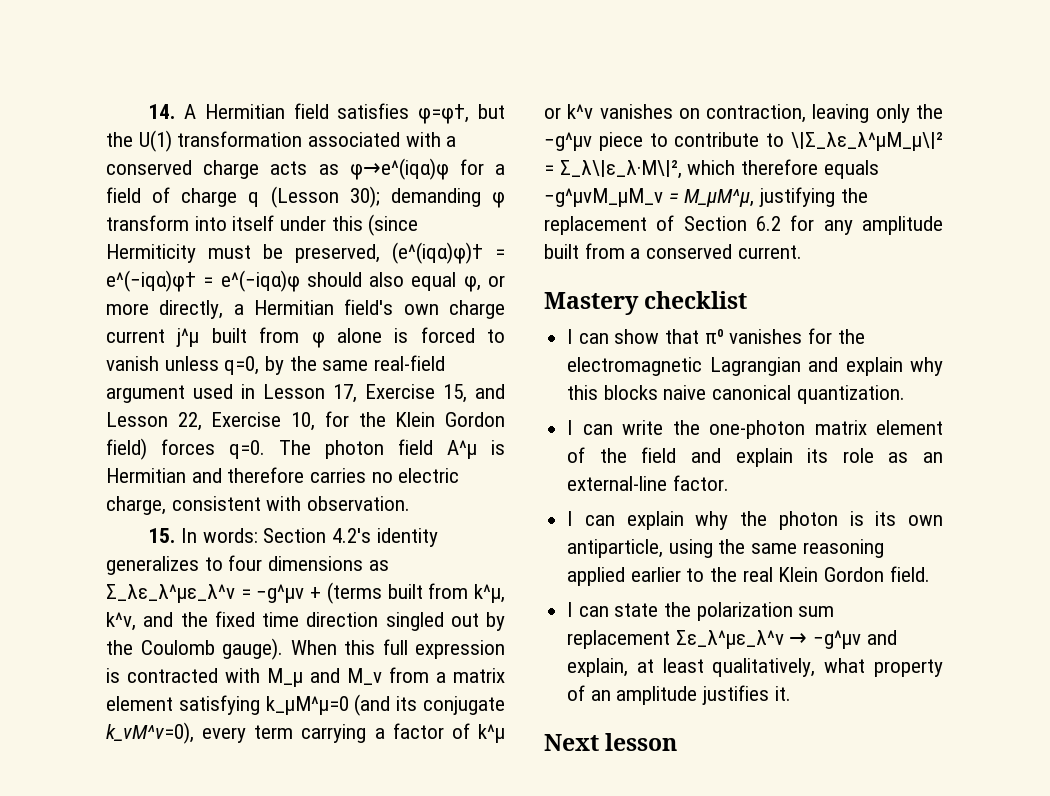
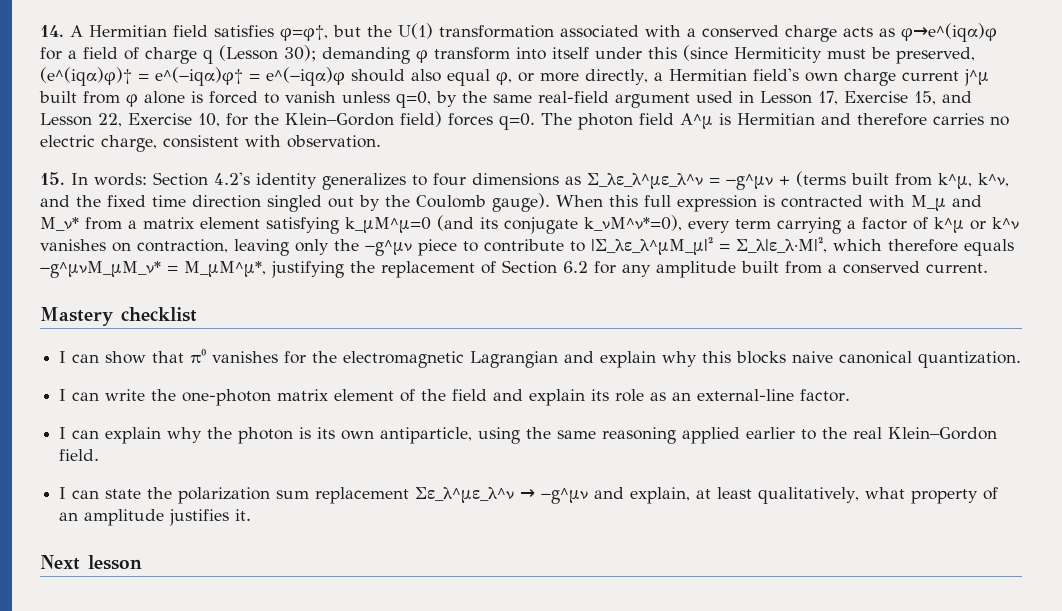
- demanding φ transform into itself under this (since Hermiticity must be preserved, (e^(iqα)φ)† = e^(−iqα)φ† = e^(−iqα)φ should also equal φ, or more directly, a Hermitian field's own charge current j^μ built from φ alone is forced to vanish unless q=0, by the same real-field argument used in Lesson 17, Exercise 15, and Lesson 22, Exercise 10, for the Klein Gordon field) forces q=0.
+ demanding φ transform into itself under this (since Hermiticity must be preserved, (e^(iqα)φ)† = e^(−iqα)φ† = e^(−iqα)φ should also equal φ, or more directly, a Hermitian field's own charge current j^μ built from φ alone is forced to vanish unless q=0, by the same real-field argument used in Lesson 17, Exercise 15, and Lesson 22, Exercise 10, for the Klein–Gordon field) forces q=0.
- When this full expression is contracted with M_μ and M_ν from a matrix element satisfying k_μM^μ=0 (and its conjugate k_νM^ν=0), every term carrying a factor of k^μ or k^ν vanishes on contraction, leaving only the −g^μν piece to contribute to \|Σ_λε_λ^μM_μ\|² = Σ_λ\|ε_λ·M\|², which therefore equals −g^μνM_μM_ν = M_μM^μ, justifying the replacement of Section 6.2 for any amplitude built from a conserved current.
+ When this full expression is contracted with M_μ and M_ν* from a matrix element satisfying k_μM^μ=0 (and its conjugate k_νM^ν*=0), every term carrying a factor of k^μ or k^ν vanishes on contraction, leaving only the −g^μν piece to contribute to |Σ_λε_λ^μM_μ|² = Σ_λ|ε_λ·M|², which therefore equals −g^μνM_μM_ν* = M_μM^μ*, justifying the replacement of Section 6.2 for any amplitude built from a conserved current.
- I can explain why the photon is its own antiparticle, using the same reasoning applied earlier to the real Klein Gordon field.
+ I can explain why the photon is its own antiparticle, using the same reasoning applied earlier to the real Klein–Gordon field.

